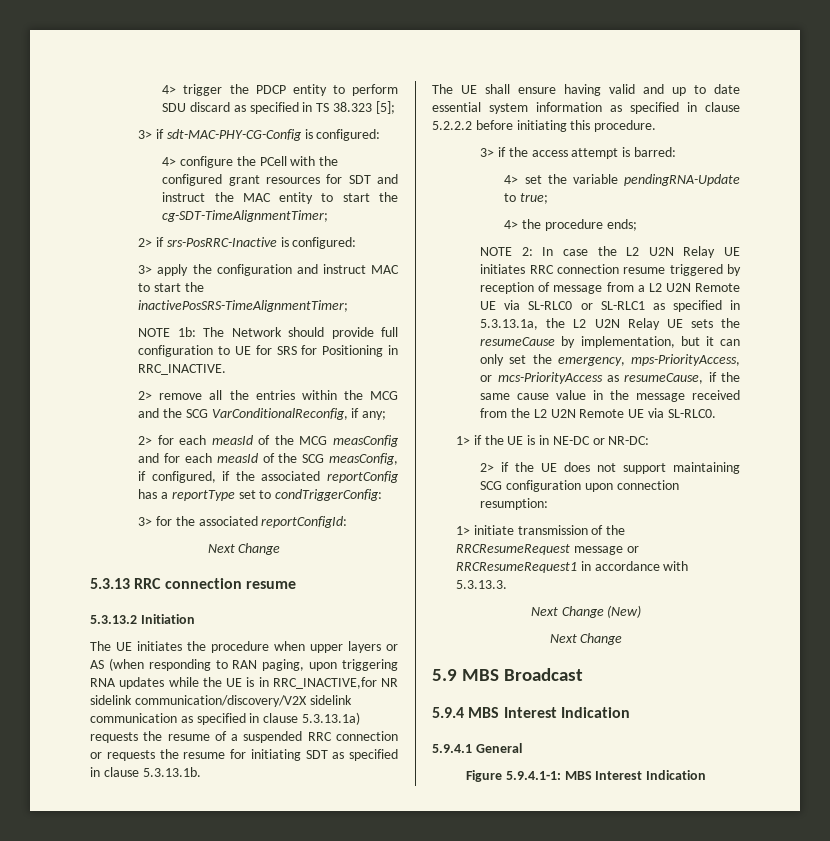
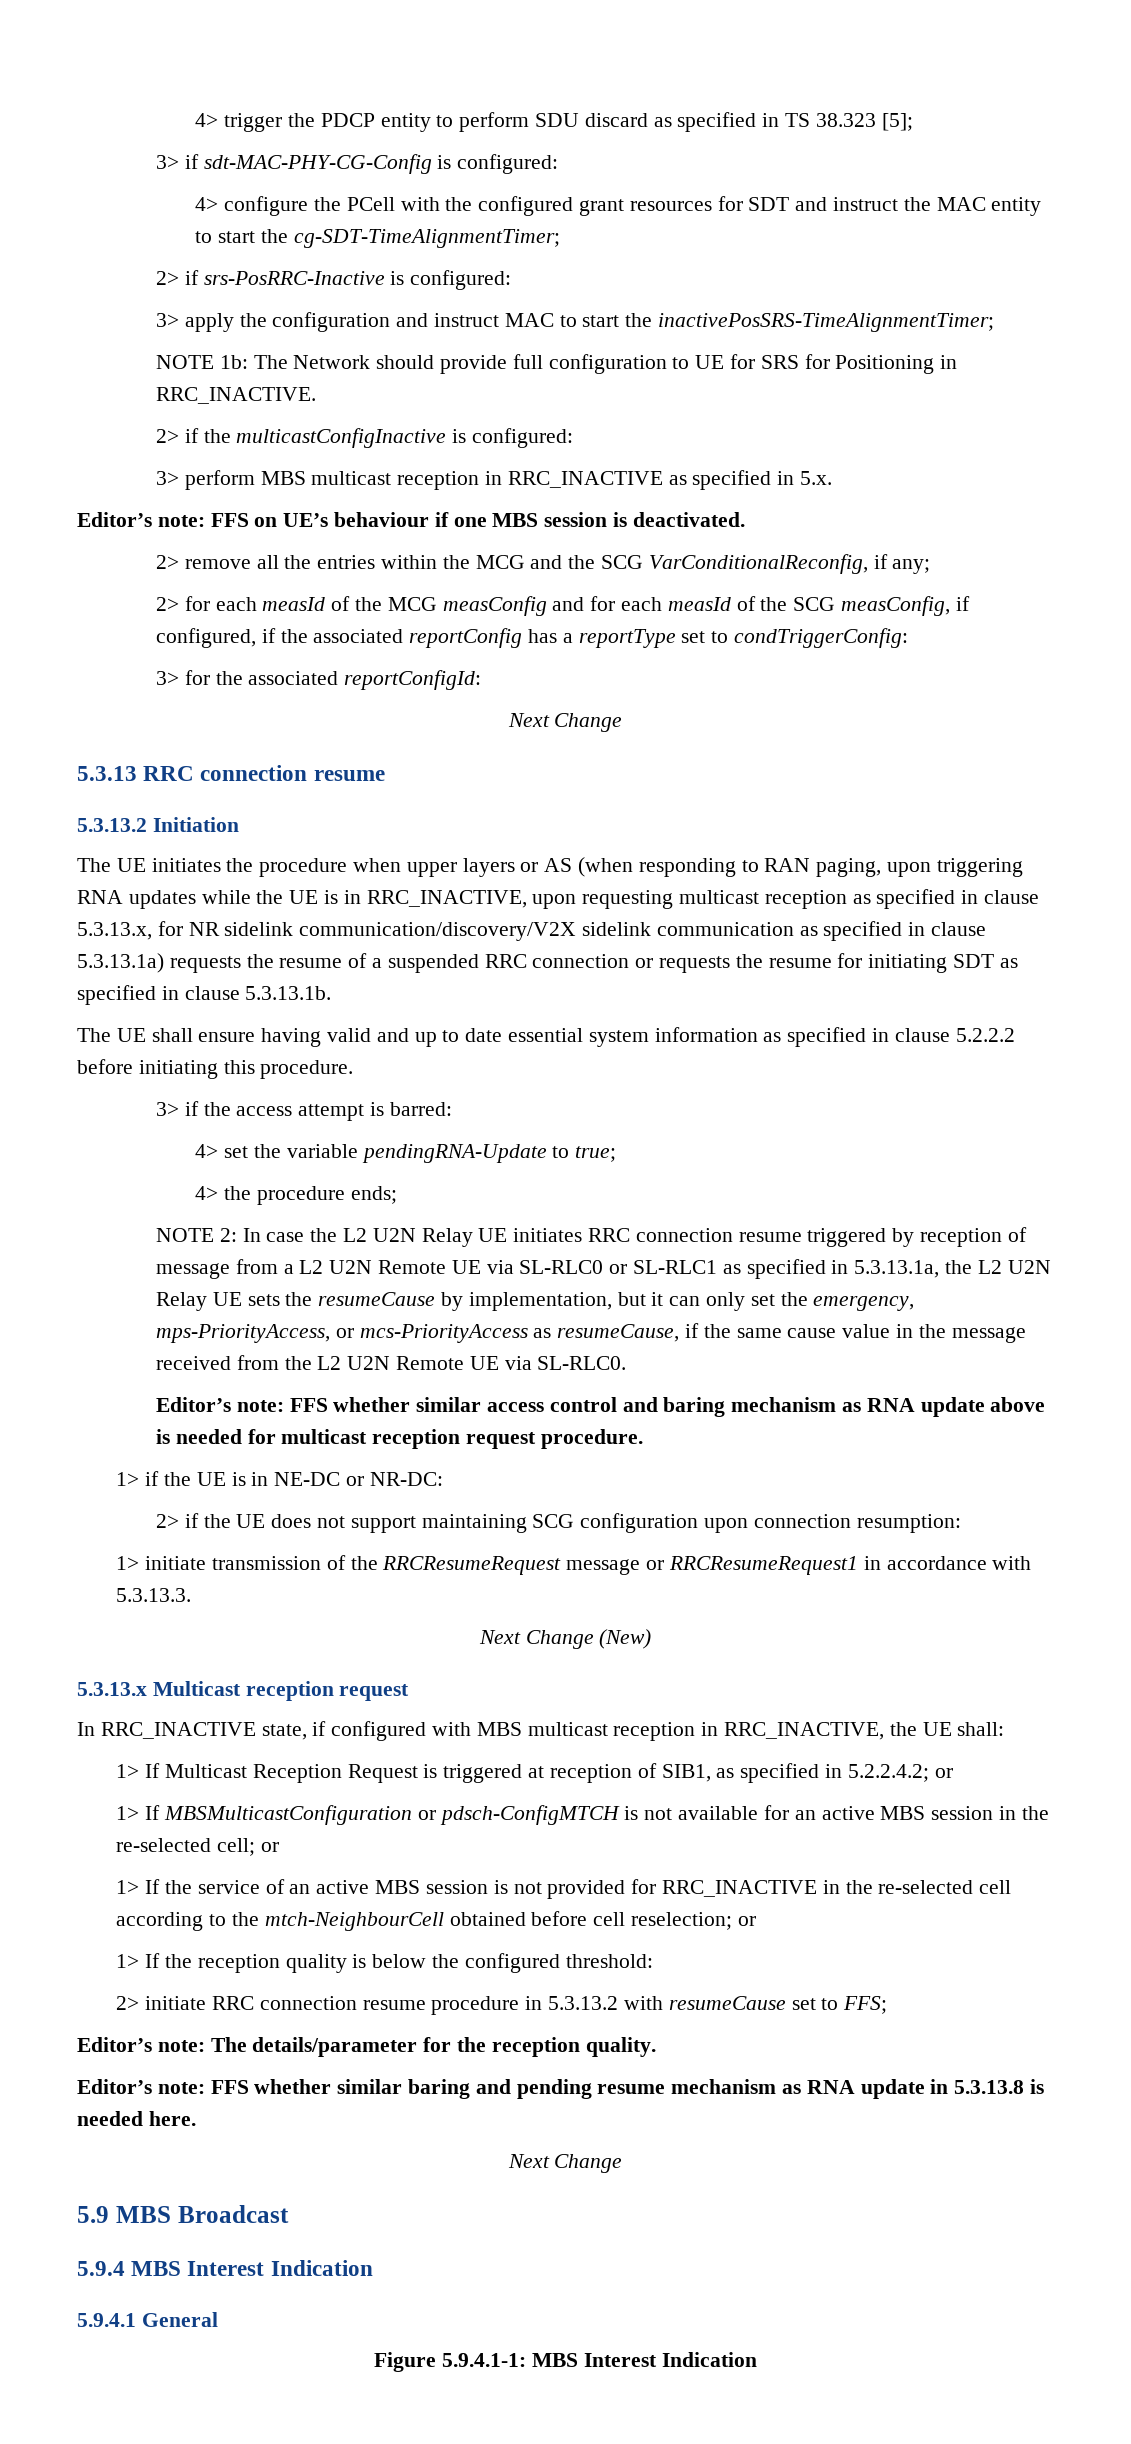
+ 2> if the multicastConfigInactive is configured:
+ 3> perform MBS multicast reception in RRC_INACTIVE as specified in 5.x.
+ Editor’s note: FFS on UE’s behaviour if one MBS session is deactivated.
- The UE initiates the procedure when upper layers or AS (when responding to RAN paging, upon triggering RNA updates while the UE is in RRC_INACTIVE,for NR sidelink communication/discovery/V2X sidelink communication as specified in clause 5.3.13.1a) requests the resume of a suspended RRC connection or requests the resume for initiating SDT as specified in clause 5.3.13.1b.
+ The UE initiates the procedure when upper layers or AS (when responding to RAN paging, upon triggering RNA updates while the UE is in RRC_INACTIVE, upon requesting multicast reception as specified in clause 5.3.13.x, for NR sidelink communication/discovery/V2X sidelink communication as specified in clause 5.3.13.1a) requests the resume of a suspended RRC connection or requests the resume for initiating SDT as specified in clause 5.3.13.1b.
+ Editor’s note: FFS whether similar access control and baring mechanism as RNA update above is needed for multicast reception request procedure.
+ 5.3.13.x Multicast reception request
+ In RRC_INACTIVE state, if configured with MBS multicast reception in RRC_INACTIVE, the UE shall:
+ 1> If Multicast Reception Request is triggered at reception of SIB1, as specified in 5.2.2.4.2; or
+ 1> If MBSMulticastConfiguration or pdsch-ConfigMTCH is not available for an active MBS session in the re-selected cell; or
+ 1> If the service of an active MBS session is not provided for RRC_INACTIVE in the re-selected cell according to the mtch-NeighbourCell obtained before cell reselection; or
+ 1> If the reception quality is below the configured threshold:
+ 2> initiate RRC connection resume procedure in 5.3.13.2 with resumeCause set to FFS;
+ Editor’s note: The details/parameter for the reception quality.
+ Editor’s note: FFS whether similar baring and pending resume mechanism as RNA update in 5.3.13.8 is needed here.

